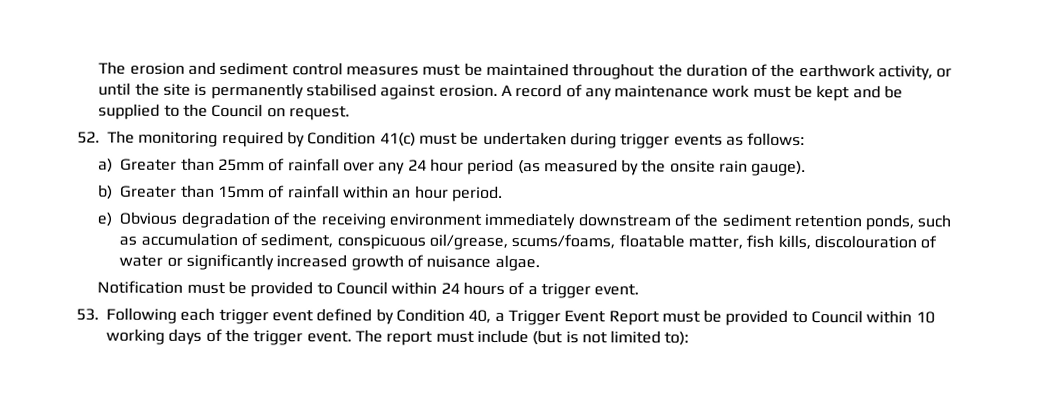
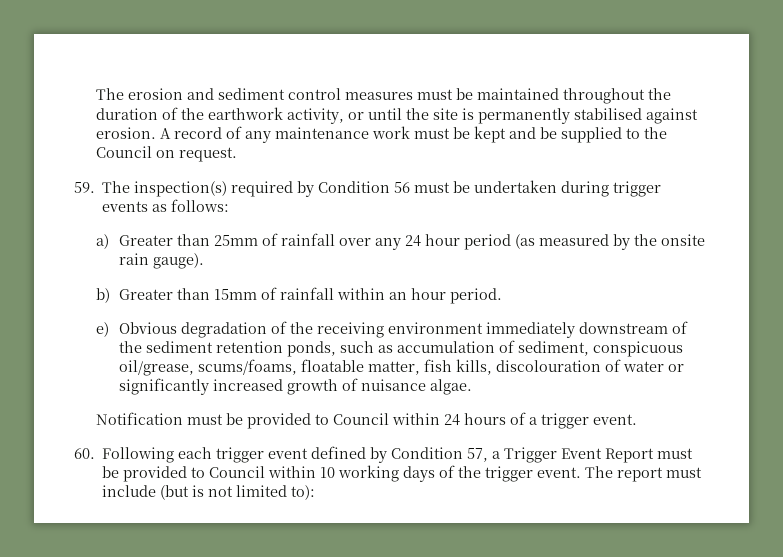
- 52. The monitoring required by Condition 41(c) must be undertaken during trigger events as follows:
+ 59. The inspection(s) required by Condition 56 must be undertaken during trigger events as follows:
- 53. Following each trigger event defined by Condition 40, a Trigger Event Report must be provided to Council within 10 working days of the trigger event.
+ 60. Following each trigger event defined by Condition 57, a Trigger Event Report must be provided to Council within 10 working days of the trigger event.

